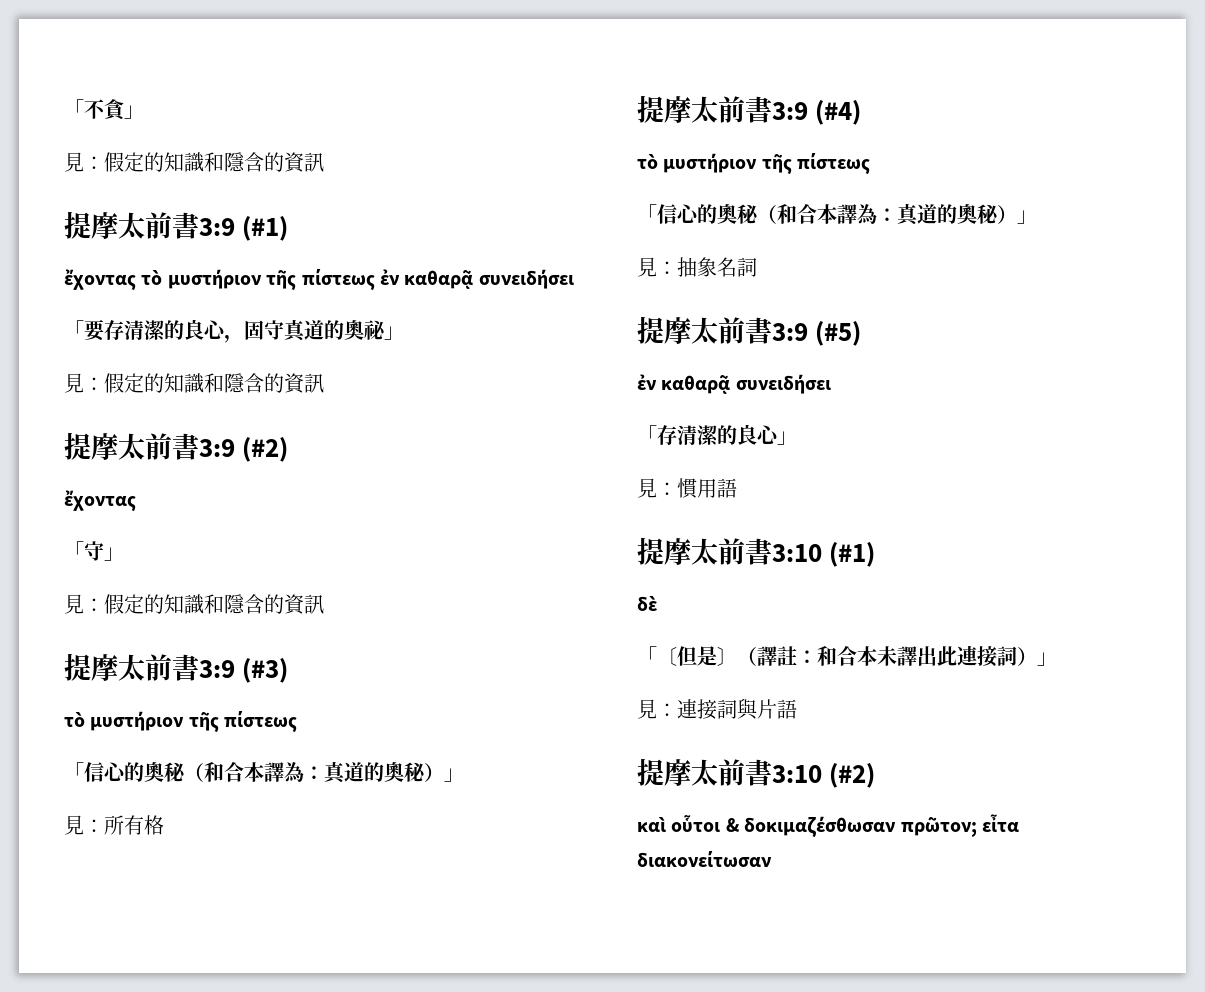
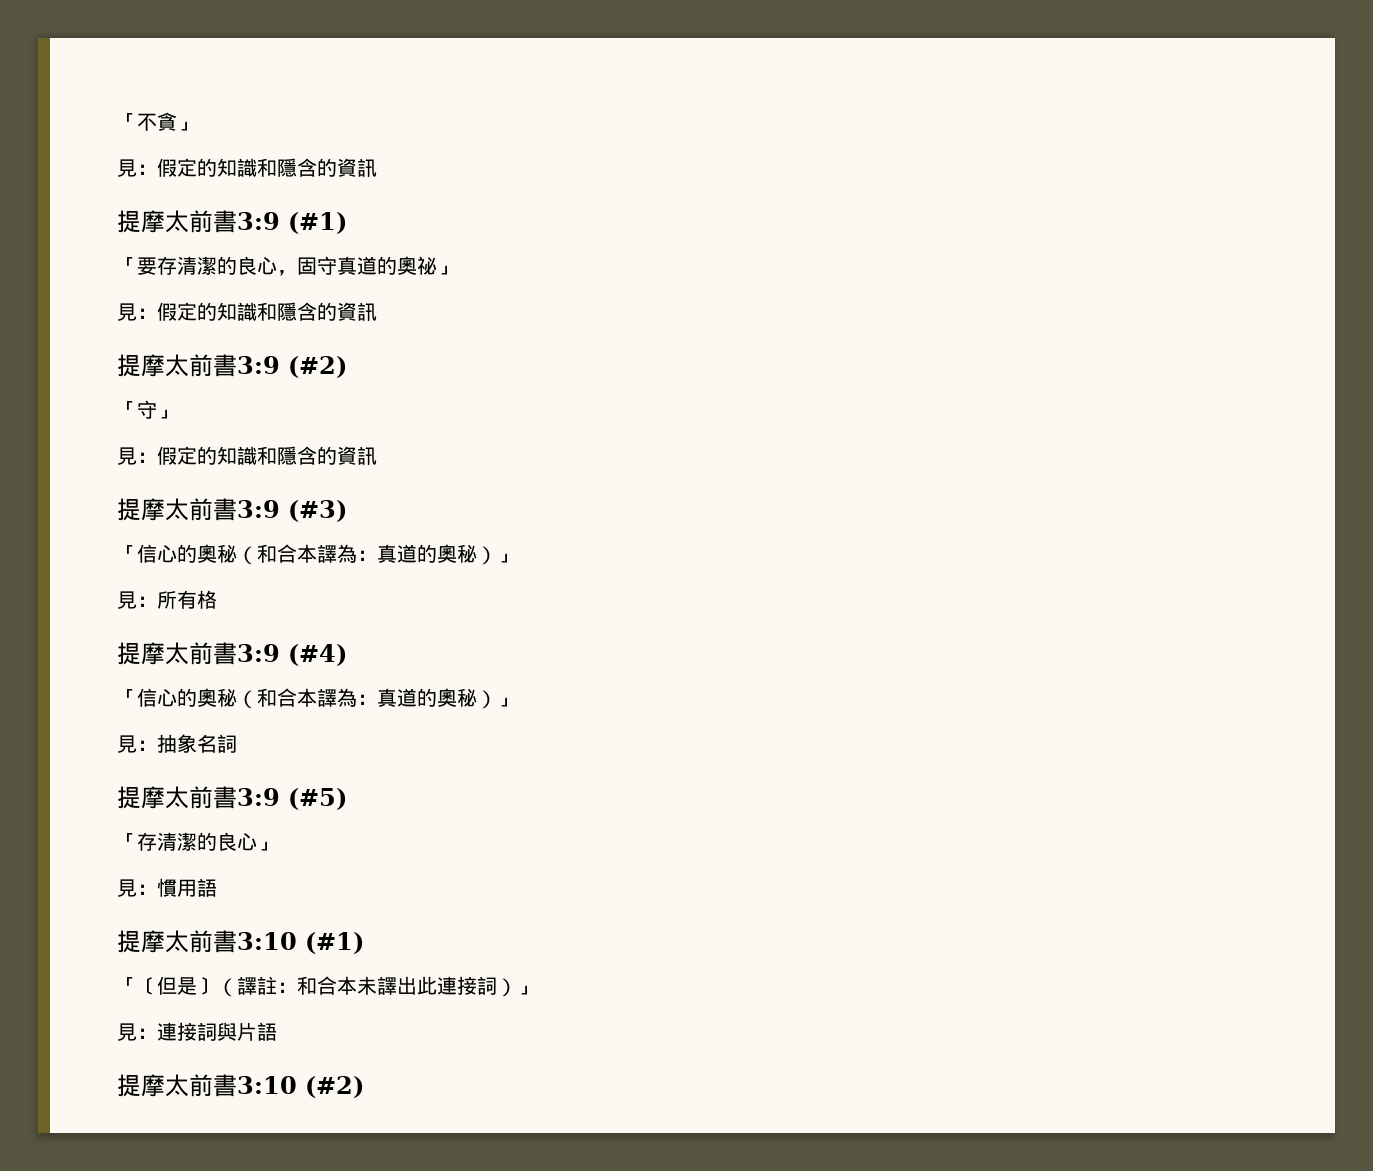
- ἔχοντας τὸ μυστήριον τῆς πίστεως ἐν καθαρᾷ συνειδήσει
  提摩太前書3:9 (#2)
- ἔχοντας
  提摩太前書3:9 (#3)
- τὸ μυστήριον τῆς πίστεως
  提摩太前書3:9 (#4)
- τὸ μυστήριον τῆς πίστεως
  提摩太前書3:9 (#5)
- ἐν καθαρᾷ συνειδήσει
- δὲ
- καὶ οὗτοι & δοκιμαζέσθωσαν πρῶτον; εἶτα διακονείτωσαν

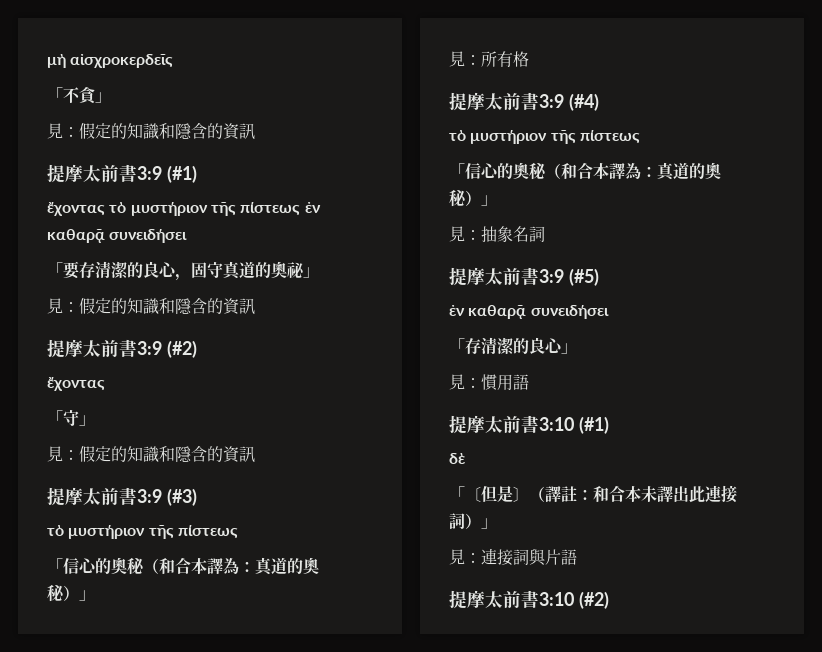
+ μὴ αἰσχροκερδεῖς
+ ἔχοντας τὸ μυστήριον τῆς πίστεως ἐν καθαρᾷ συνειδήσει
  提摩太前書3:9 (#2)
+ ἔχοντας
  提摩太前書3:9 (#3)
+ τὸ μυστήριον τῆς πίστεως
  提摩太前書3:9 (#4)
+ τὸ μυστήριον τῆς πίστεως
  提摩太前書3:9 (#5)
+ ἐν καθαρᾷ συνειδήσει
+ δὲ

